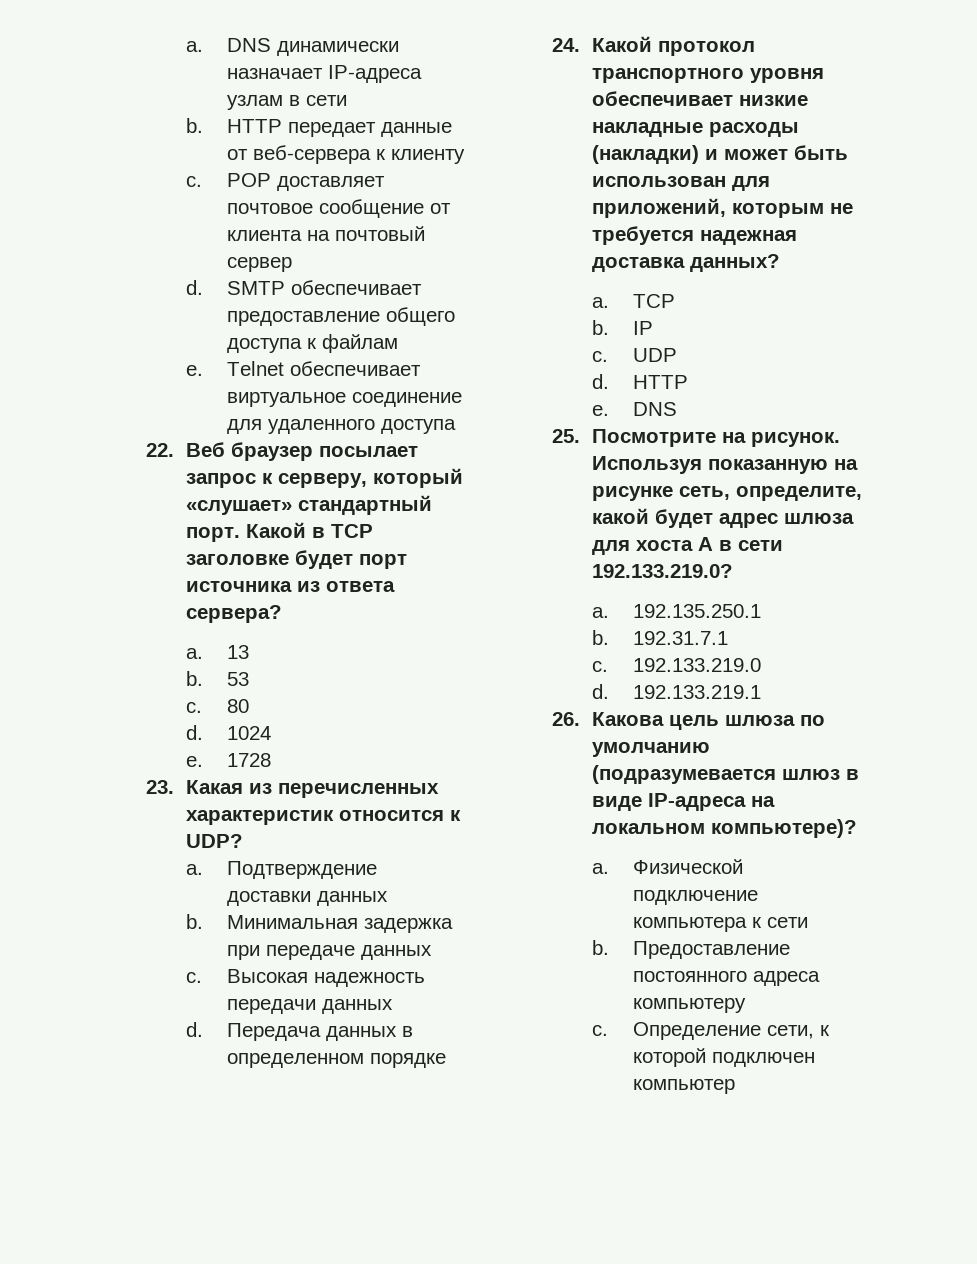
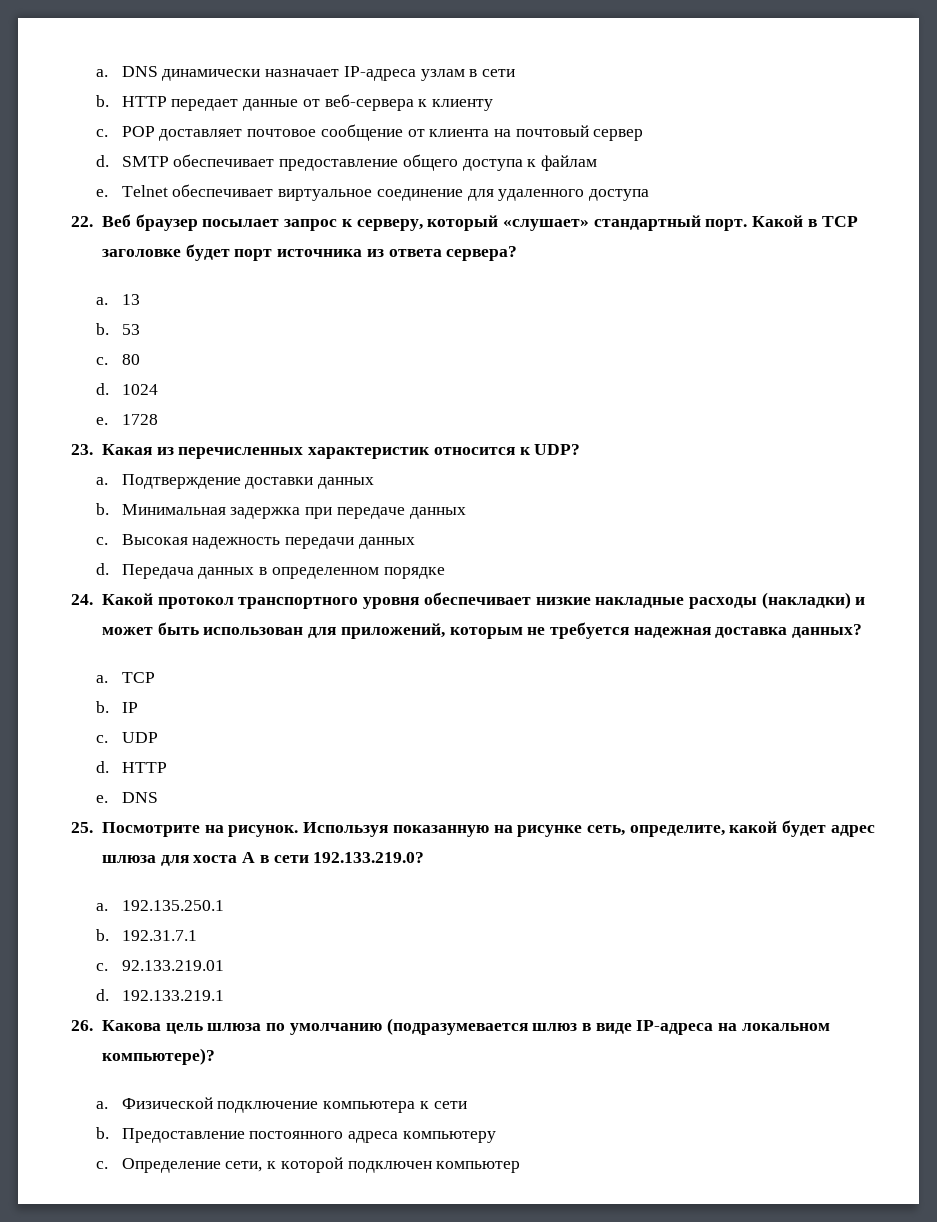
- 192.133.219.0
+ 92.133.219.01

